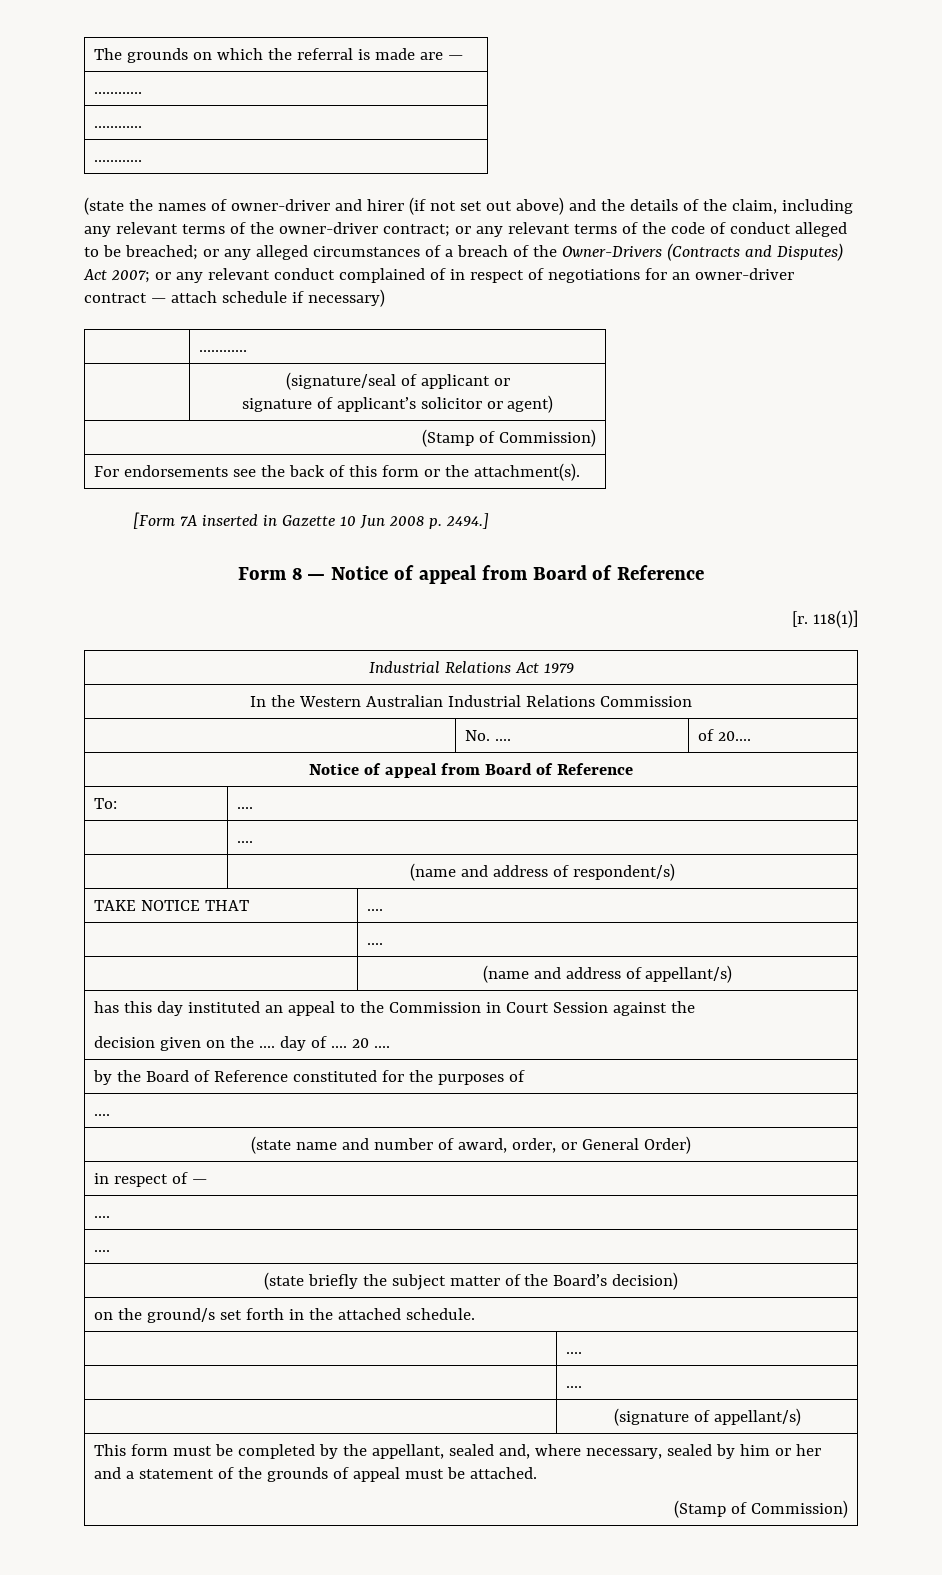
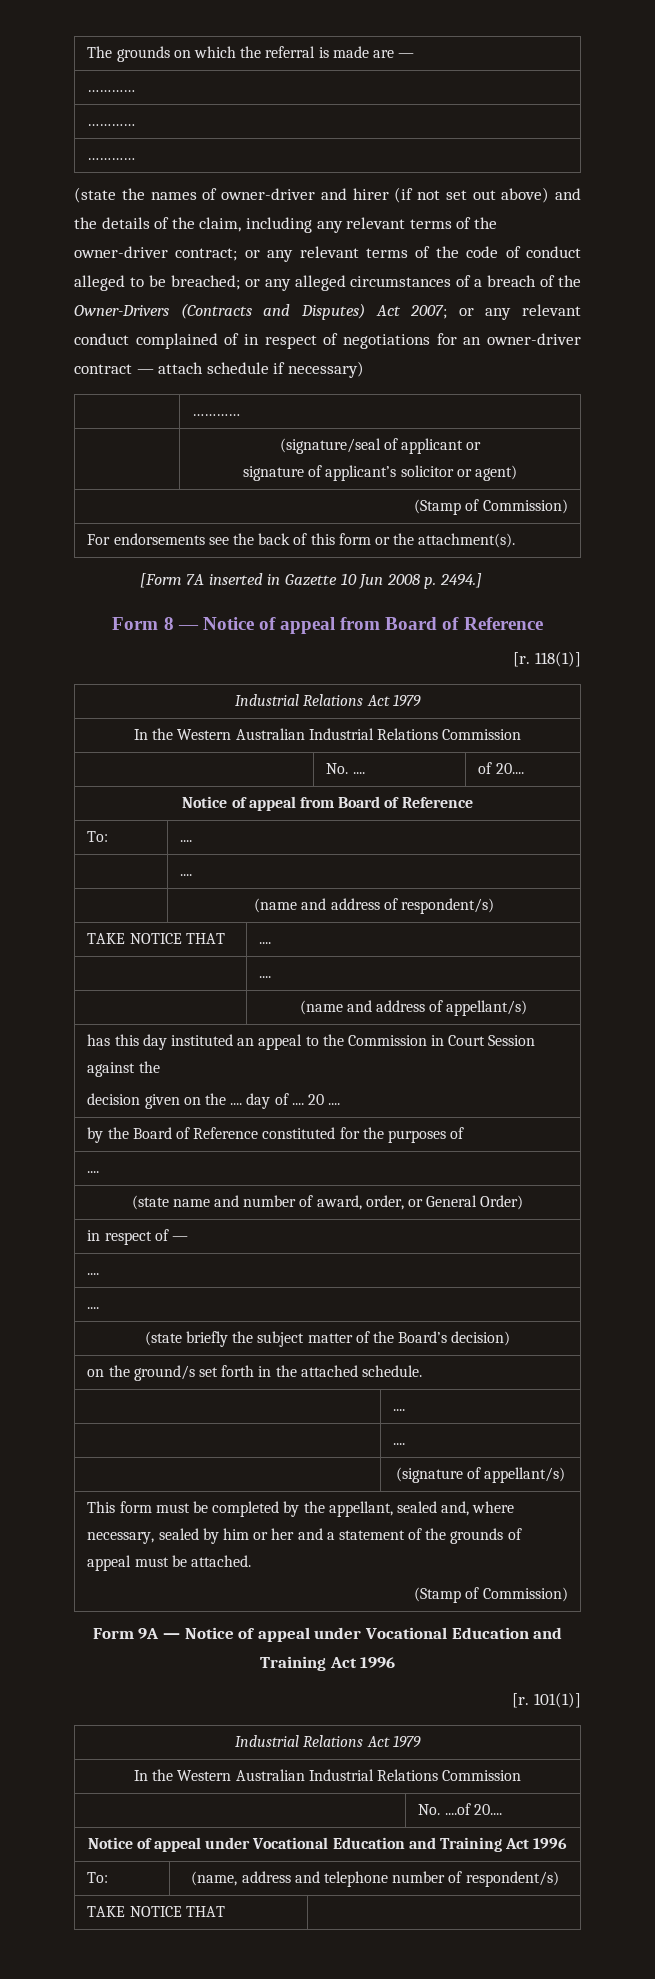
+ Form 9A — Notice of appeal under Vocational Education and Training Act 1996
+ [r. 101(1)]
+ Industrial Relations Act 1979
+ In the Western Australian Industrial Relations Commission
+ | No. ....of 20....
+ Notice of appeal under Vocational Education and Training Act 1996
+ To: | (name, address and telephone number of respondent/s)
+ TAKE NOTICE THAT |

